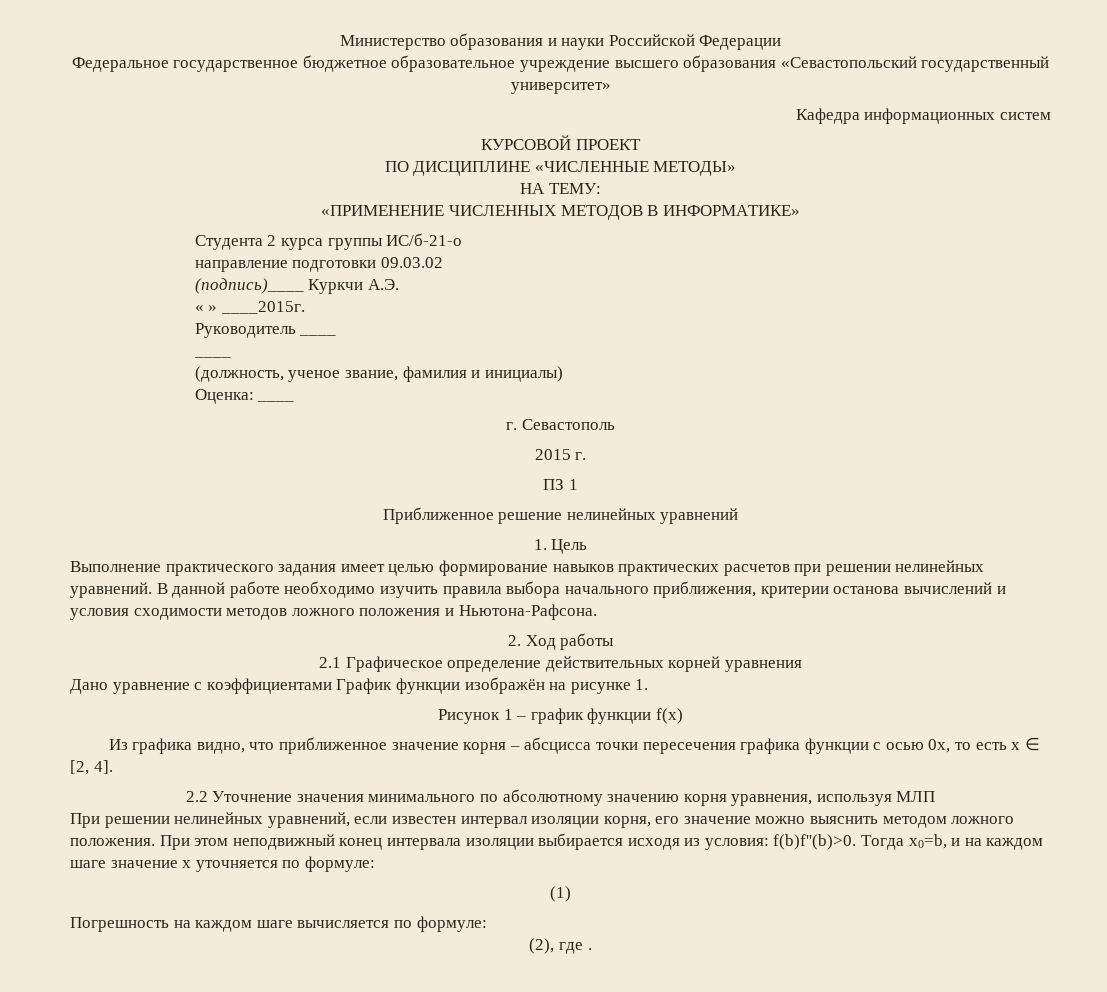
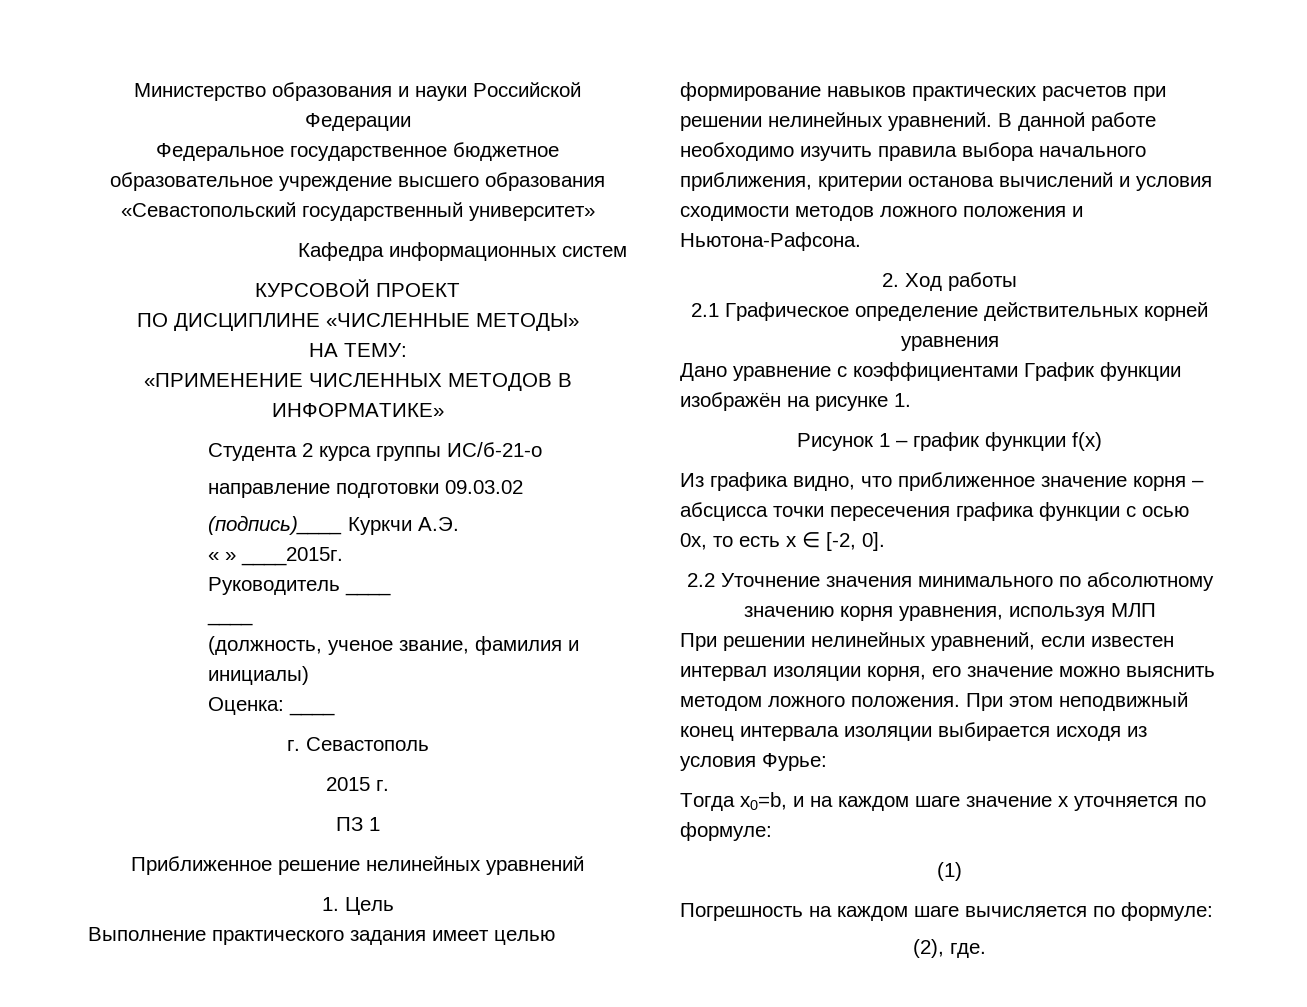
- Из графика видно, что приближенное значение корня – абсцисса точки пересечения графика функции с осью 0х, то есть x ∈ [2, 4].
+ Из графика видно, что приближенное значение корня – абсцисса точки пересечения графика функции с осью 0х, то есть x ∈ [-2, 0].
- При этом неподвижный конец интервала изоляции выбирается исходя из условия: f(b)f''(b)>0. Тогда х0=b, и на каждом шаге значение х уточняется по формуле:
+ При этом неподвижный конец интервала изоляции выбирается исходя из условия Фурье:
+ Тогда х0=b, и на каждом шаге значение х уточняется по формуле:
- (2), где .
+ (2), где.

